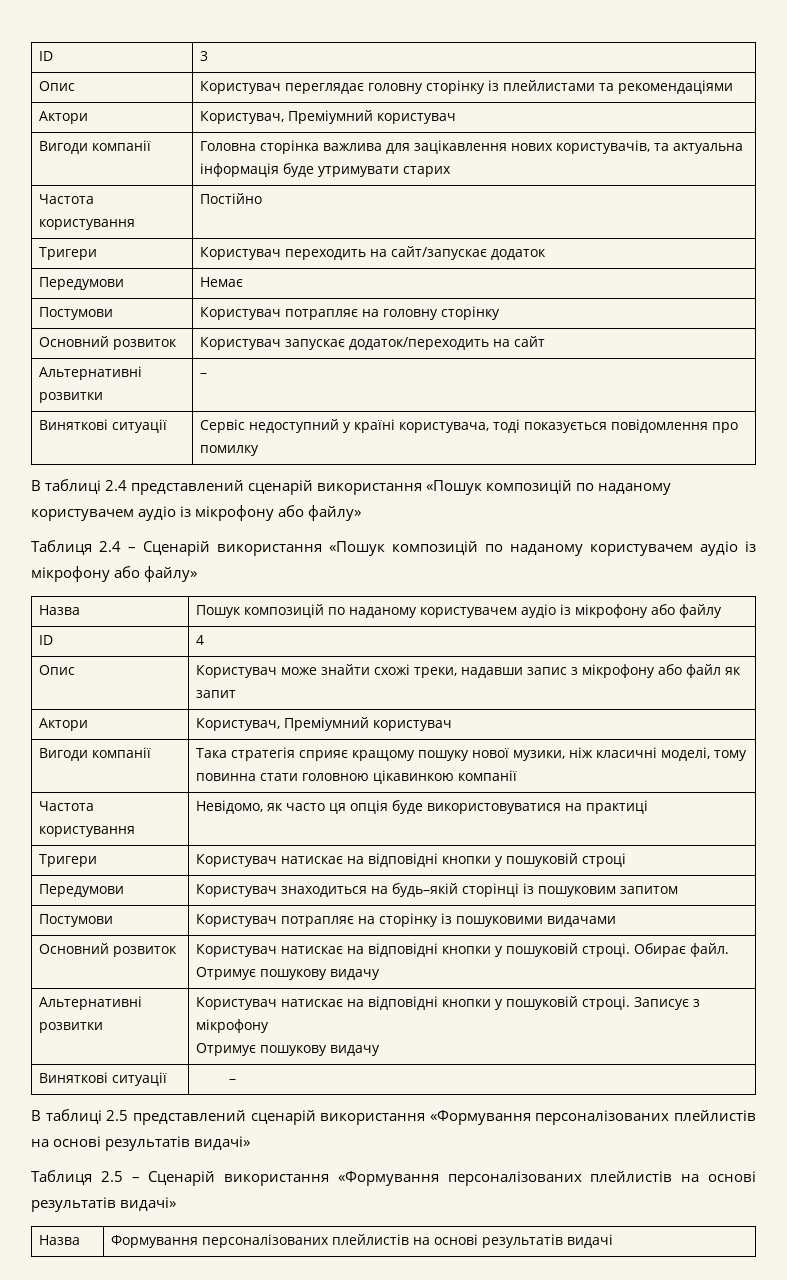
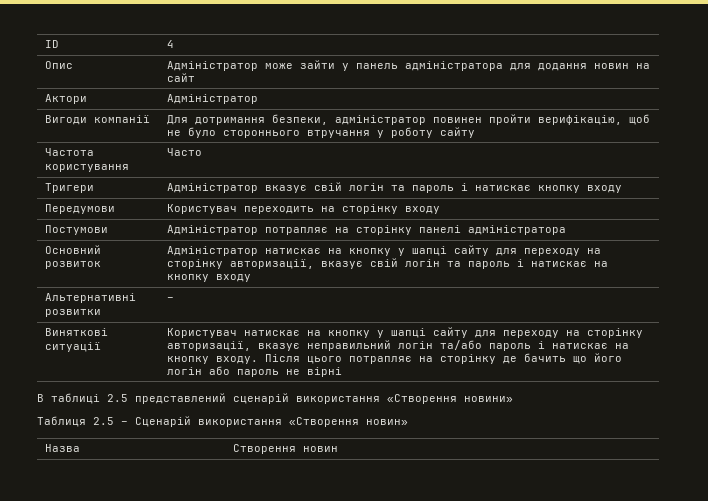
- ID | 3
- Опис | Користувач переглядає головну сторінку із плейлистами та рекомендаціями
- Актори | Користувач, Преміумний користувач
- Вигоди компанії | Головна сторінка важлива для зацікавлення нових користувачів, та актуальна інформація буде утримувати старих
- Частота користування | Постійно
- Тригери | Користувач переходить на сайт/запускає додаток
- Передумови | Немає
- Постумови | Користувач потрапляє на головну сторінку
- Основний розвиток | Користувач запускає додаток/переходить на сайт
+ ID | 4
+ Опис | Адміністратор може зайти у панель адміністратора для додання новин на сайт
+ Актори | Адміністратор
+ Вигоди компанії | Для дотримання безпеки, адміністратор повинен пройти верифікацію, щоб не було стороннього втручання у роботу сайту
+ Частота користування | Часто
+ Тригери | Адміністратор вказує свій логін та пароль і натискає кнопку входу
+ Передумови | Користувач переходить на сторінку входу
+ Постумови | Адміністратор потрапляє на сторінку панелі адміністратора
+ Основний розвиток | Адміністратор натискає на кнопку у шапці сайту для переходу на сторінку авторизації, вказує свій логін та пароль і натискає на кнопку входу
- Виняткові ситуації | Сервіс недоступний у країні користувача, тоді показується повідомлення про помилку
- В таблиці 2.4 представлений сценарій використання «Пошук композицій по наданому користувачем аудіо із мікрофону або файлу»
- Таблиця 2.4 – Сценарій використання «Пошук композицій по наданому користувачем аудіо із мікрофону або файлу»
- Назва | Пошук композицій по наданому користувачем аудіо із мікрофону або файлу
- ID | 4
- Опис | Користувач може знайти схожі треки, надавши запис з мікрофону або файл як запит
- Актори | Користувач, Преміумний користувач
- Вигоди компанії | Така стратегія сприяє кращому пошуку нової музики, ніж класичні моделі, тому повинна стати головною цікавинкою компанії
- Частота користування | Невідомо, як часто ця опція буде використовуватися на практиці
- Тригери | Користувач натискає на відповідні кнопки у пошуковій строці
- Передумови | Користувач знаходиться на будь–якій сторінці із пошуковим запитом
- Постумови | Користувач потрапляє на сторінку із пошуковими видачами
- Основний розвиток | Користувач натискає на відповідні кнопки у пошуковій строці. Обирає файл. Отримує пошукову видачу
- Альтернативні розвитки | Користувач натискає на відповідні кнопки у пошуковій строці. Записує з мікрофону
- Отримує пошукову видачу
- Виняткові ситуації | –
+ Виняткові ситуації | Користувач натискає на кнопку у шапці сайту для переходу на сторінку авторизації, вказує неправильний логін та/або пароль і натискає на кнопку входу. Після цього потрапляє на сторінку де бачить що його логін або пароль не вірні
- В таблиці 2.5 представлений сценарій використання «Формування персоналізованих плейлистів на основі результатів видачі»
+ В таблиці 2.5 представлений сценарій використання «Створення новини»
- Таблиця 2.5 – Сценарій використання «Формування персоналізованих плейлистів на основі результатів видачі»
- Назва | Формування персоналізованих плейлистів на основі результатів видачі
+ Таблиця 2.5 – Сценарій використання «Створення новин»
+ Назва | Створення новин

